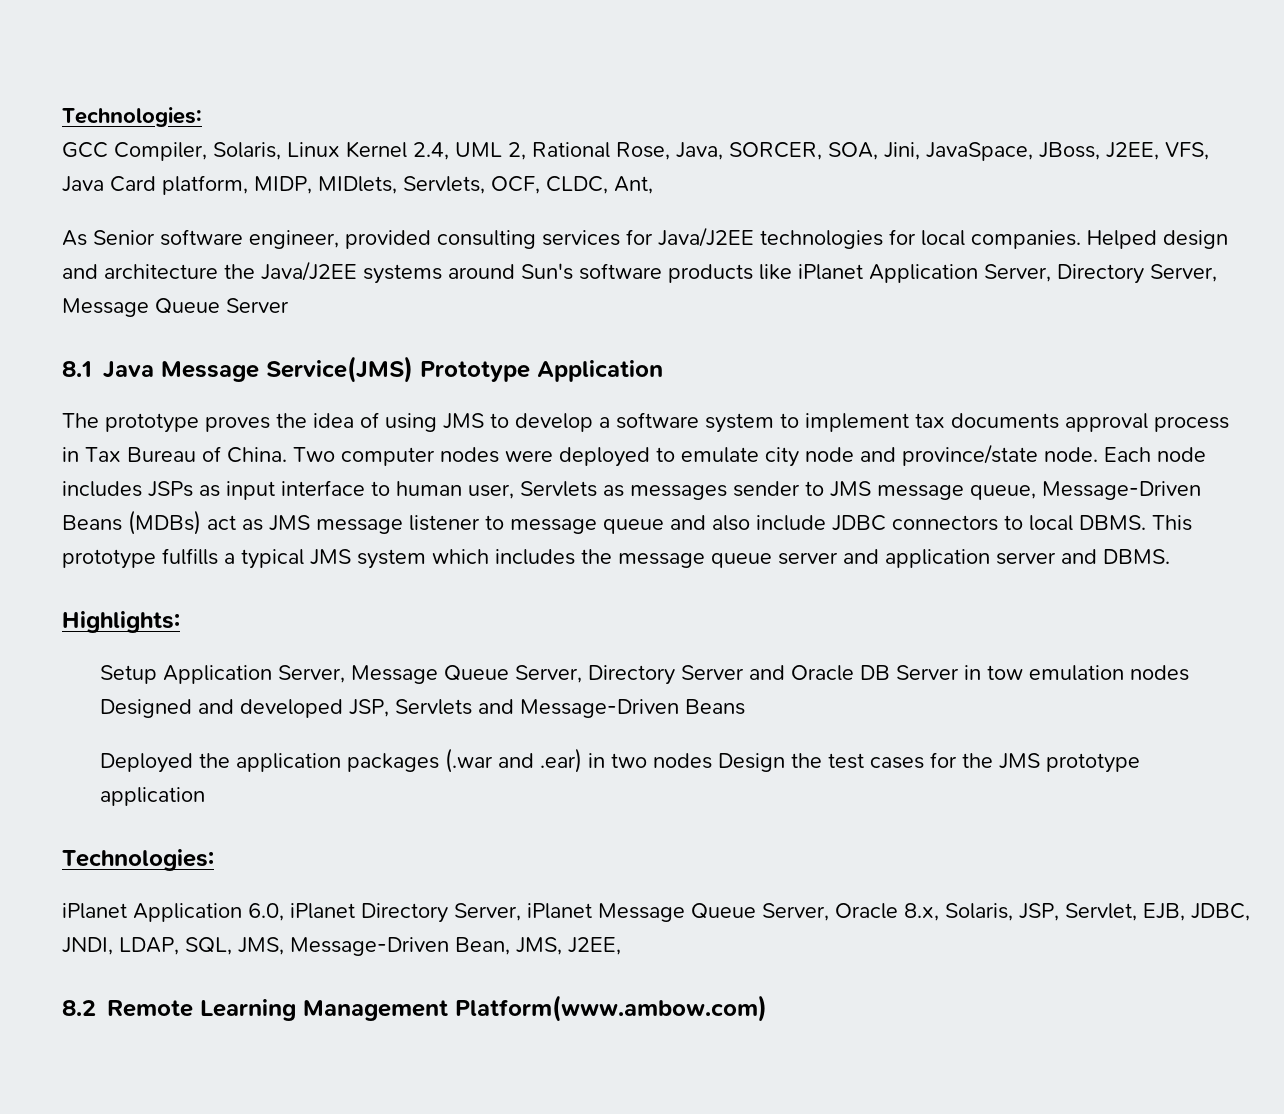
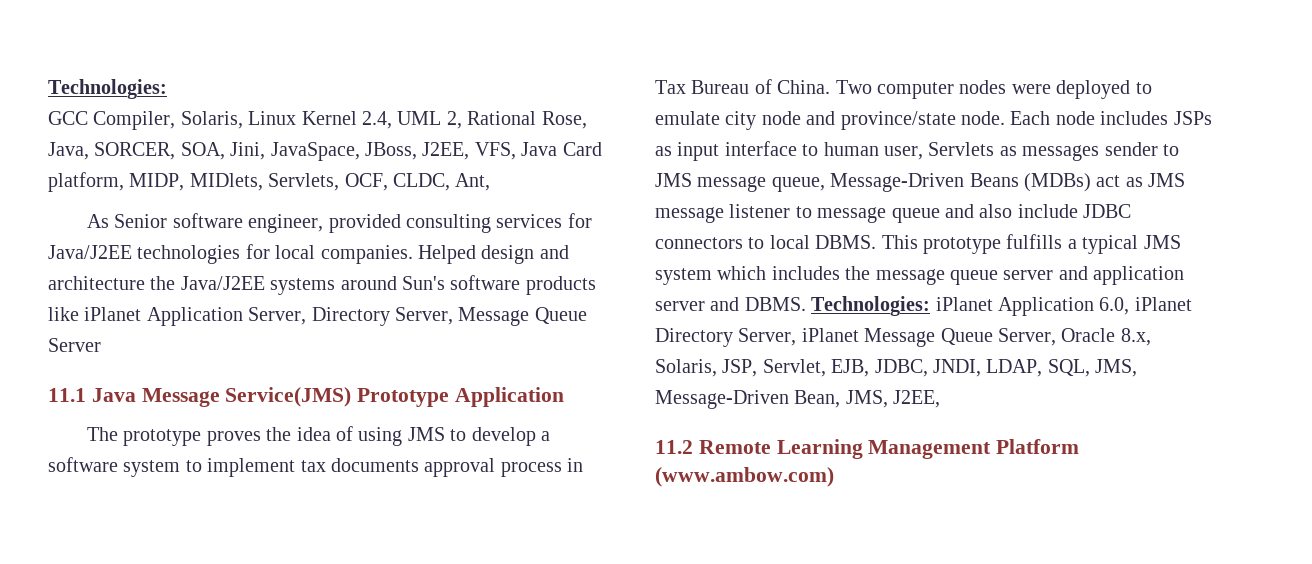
- 8.1 Java Message Service(JMS) Prototype Application
+ 11.1 Java Message Service(JMS) Prototype Application
- This prototype fulfills a typical JMS system which includes the message queue server and application server and DBMS.
- Highlights:
- Setup Application Server, Message Queue Server, Directory Server and Oracle DB Server in tow emulation nodes Designed and developed JSP, Servlets and Message-Driven Beans
- Deployed the application packages (.war and .ear) in two nodes Design the test cases for the JMS prototype application
- Technologies:
- iPlanet Application 6.0, iPlanet Directory Server, iPlanet Message Queue Server, Oracle 8.x, Solaris, JSP, Servlet, EJB, JDBC, JNDI, LDAP, SQL, JMS, Message-Driven Bean, JMS, J2EE,
+ This prototype fulfills a typical JMS system which includes the message queue server and application server and DBMS. Technologies: iPlanet Application 6.0, iPlanet Directory Server, iPlanet Message Queue Server, Oracle 8.x, Solaris, JSP, Servlet, EJB, JDBC, JNDI, LDAP, SQL, JMS, Message-Driven Bean, JMS, J2EE,
- 8.2 Remote Learning Management Platform(www.ambow.com)
+ 11.2 Remote Learning Management Platform (www.ambow.com)

